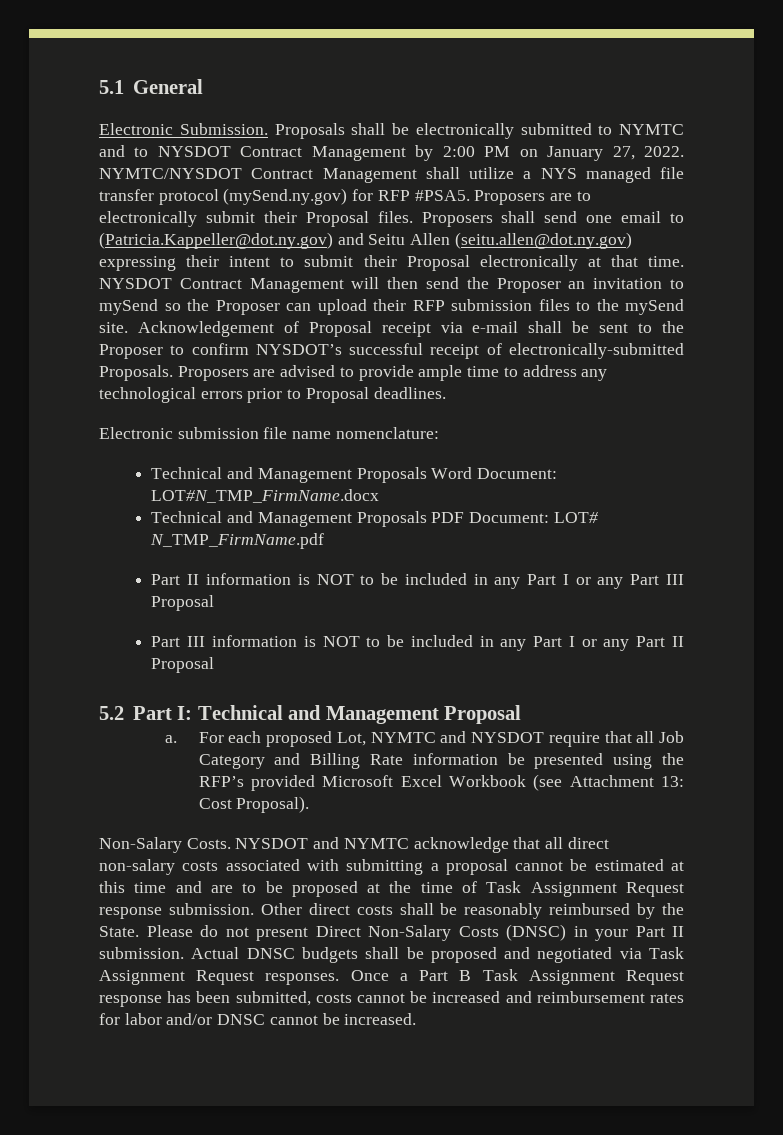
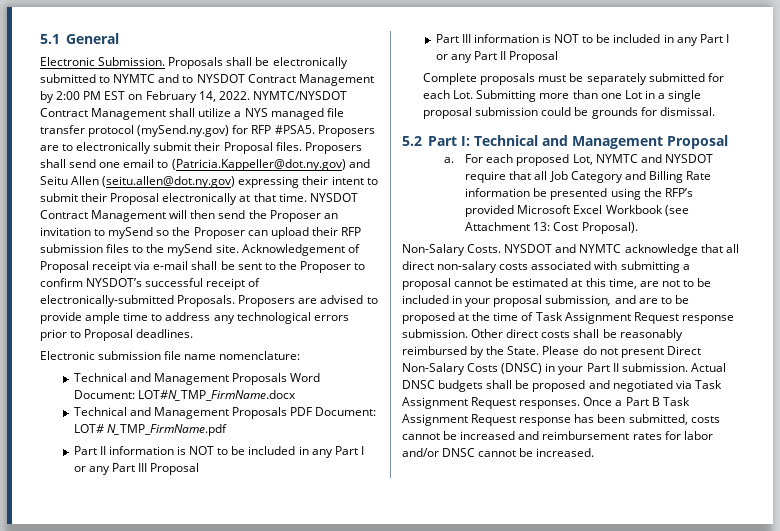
- Proposals shall be electronically submitted to NYMTC and to NYSDOT Contract Management by 2:00 PM on January 27, 2022.
+ Proposals shall be electronically submitted to NYMTC and to NYSDOT Contract Management by 2:00 PM EST on February 14, 2022.
+ Complete proposals must be separately submitted for each Lot. Submitting more than one Lot in a single proposal submission could be grounds for dismissal.
- NYSDOT and NYMTC acknowledge that all direct non-salary costs associated with submitting a proposal cannot be estimated at this time and are to be proposed at the time of Task Assignment Request response submission.
+ NYSDOT and NYMTC acknowledge that all direct non-salary costs associated with submitting a proposal cannot be estimated at this time, are not to be included in your proposal submission, and are to be proposed at the time of Task Assignment Request response submission.

